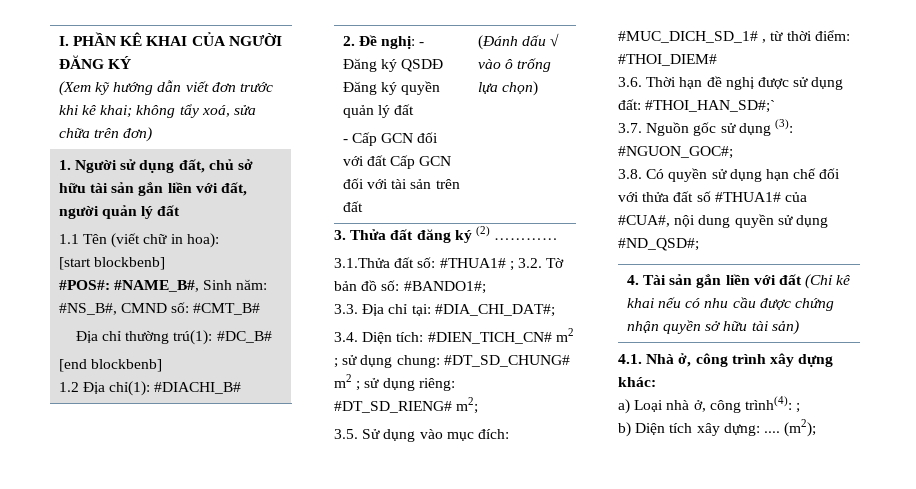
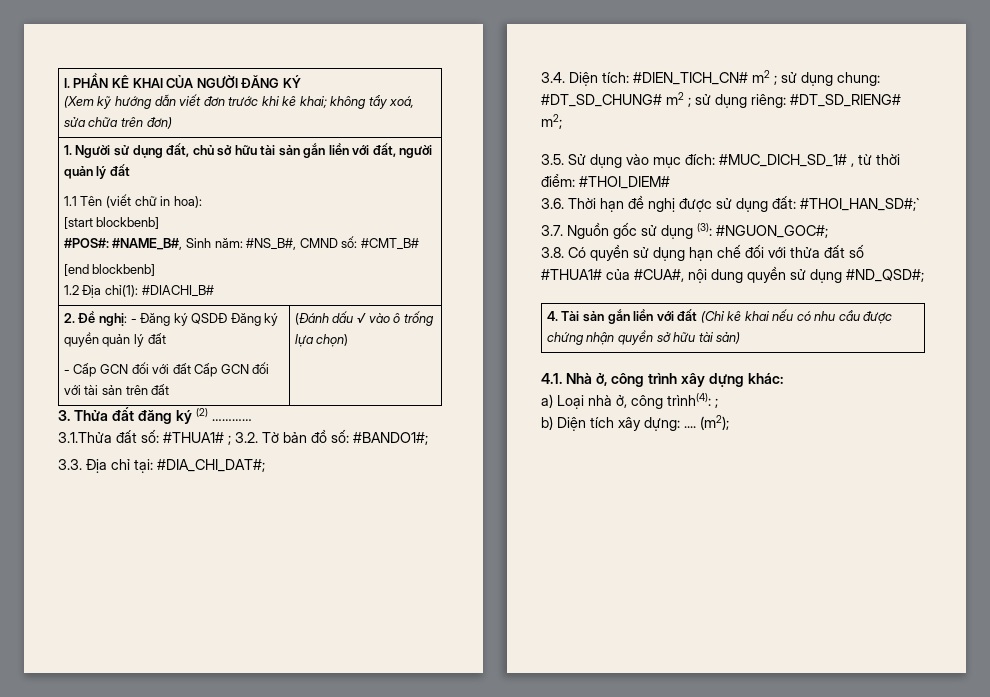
- Địa chỉ thường trú(1): #DC_B#

